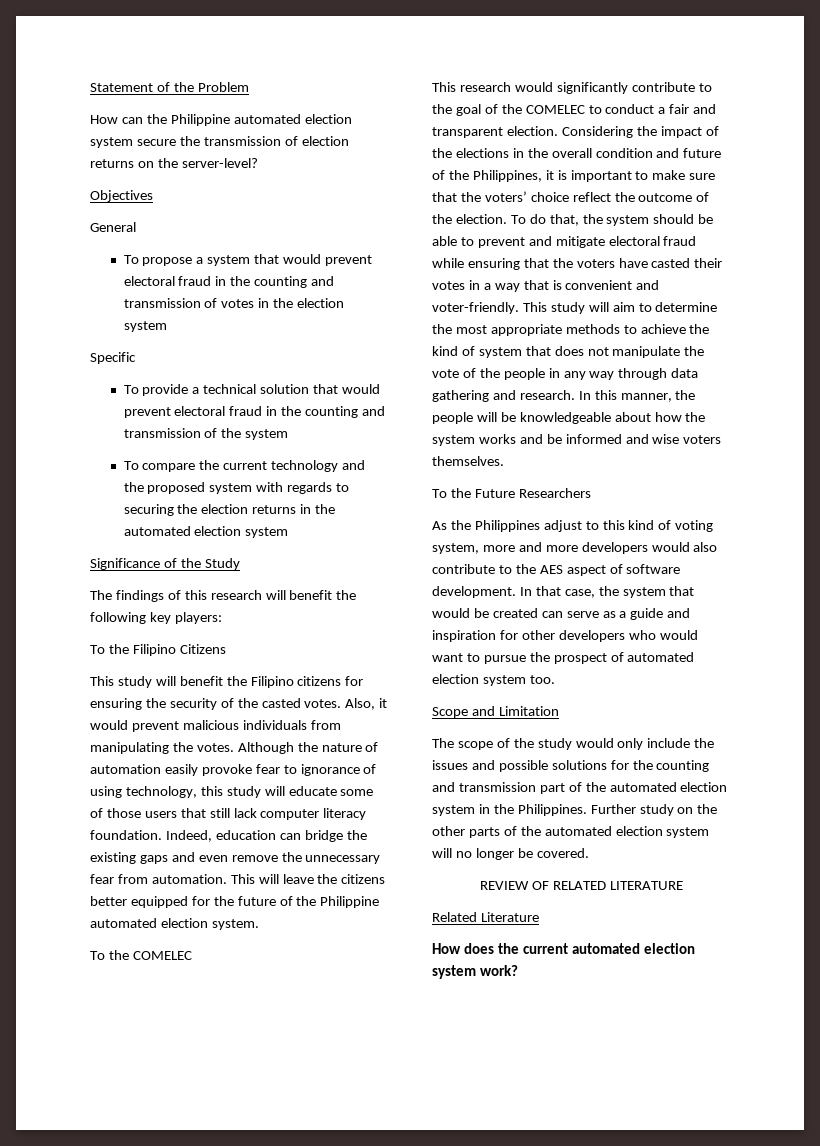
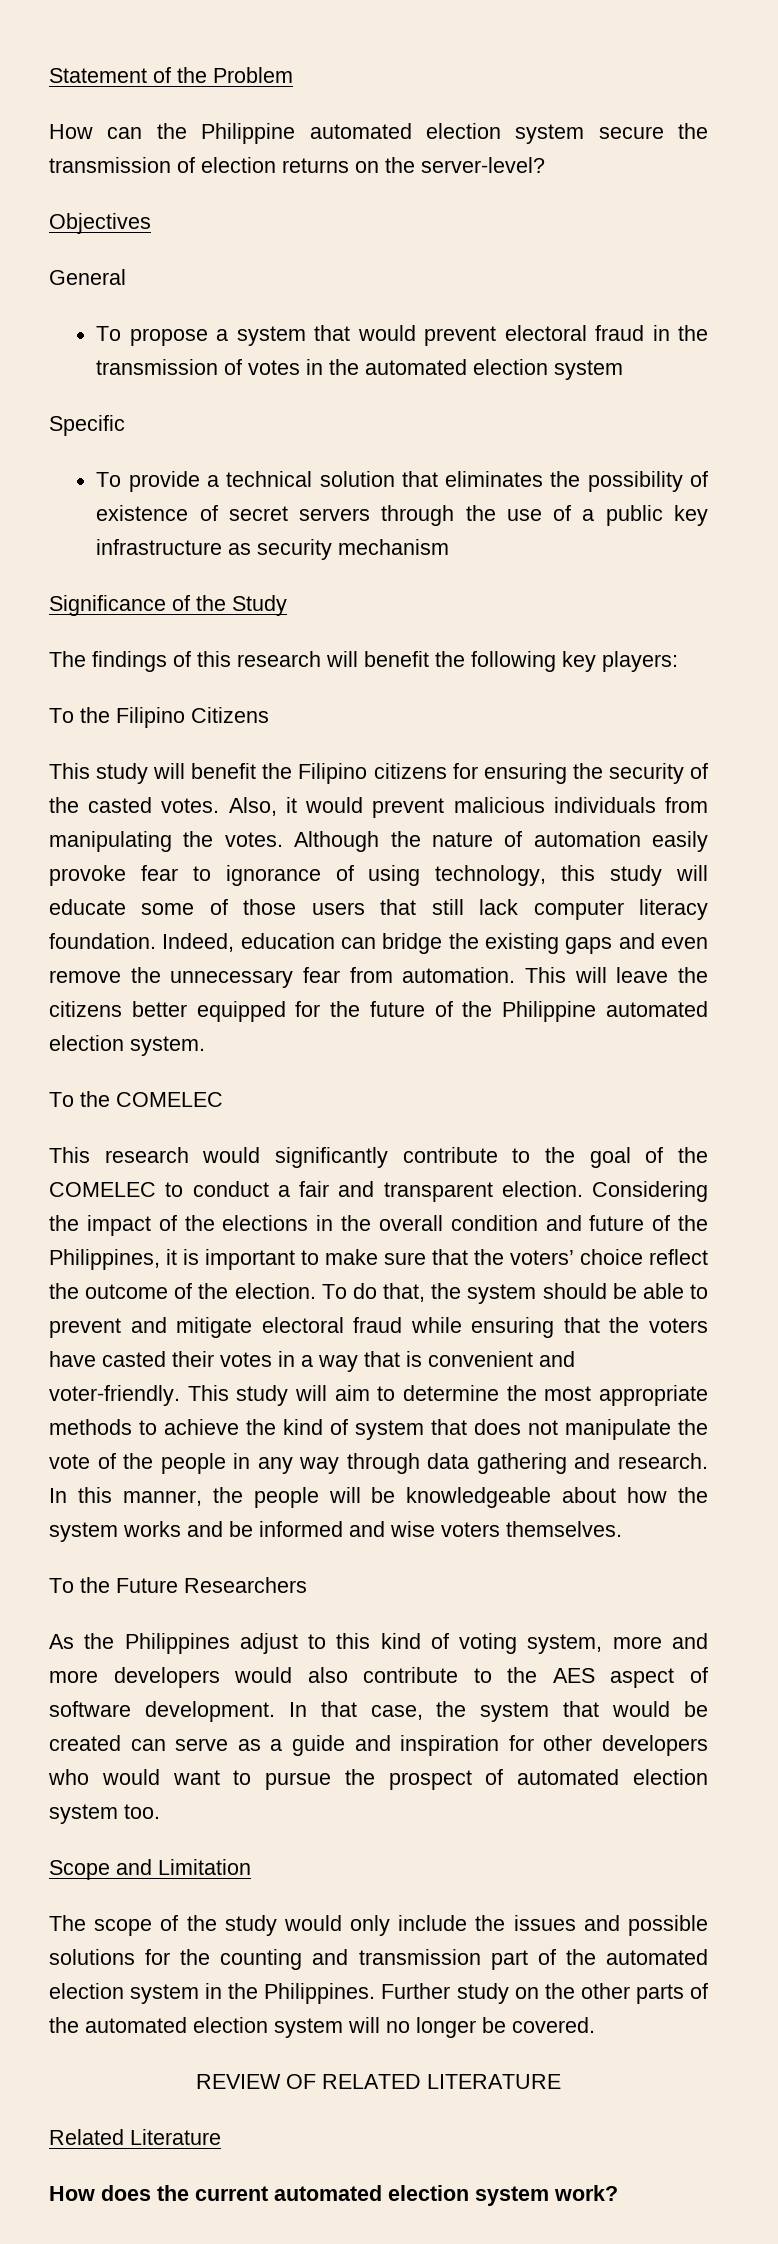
- To propose a system that would prevent electoral fraud in the counting and transmission of votes in the election system
+ To propose a system that would prevent electoral fraud in the transmission of votes in the automated election system
- To provide a technical solution that would prevent electoral fraud in the counting and transmission of the system
- To compare the current technology and the proposed system with regards to securing the election returns in the automated election system
+ To provide a technical solution that eliminates the possibility of existence of secret servers through the use of a public key infrastructure as security mechanism

